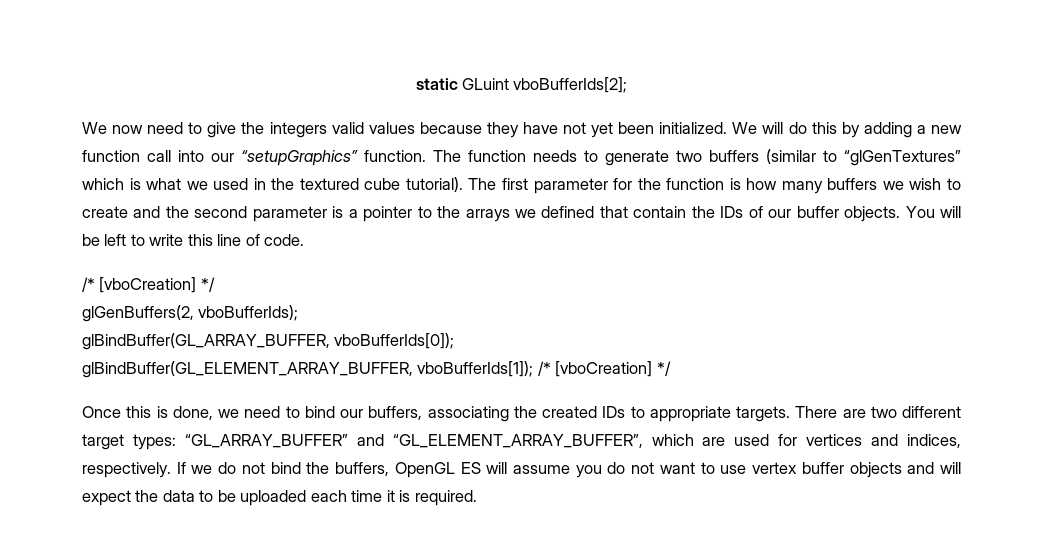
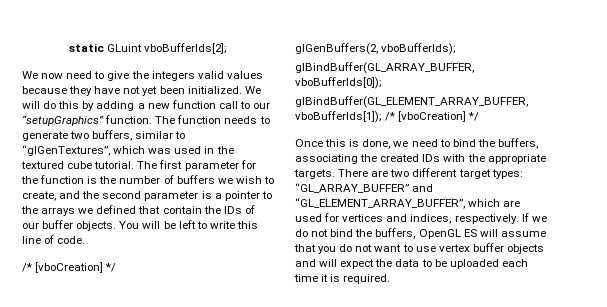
- We will do this by adding a new function call into our “setupGraphics” function.
+ We will do this by adding a new function call to our “setupGraphics” function.
- The function needs to generate two buffers (similar to “glGenTextures” which is what we used in the textured cube tutorial).
+ The function needs to generate two buffers, similar to “glGenTextures”, which was used in the textured cube tutorial.
- The first parameter for the function is how many buffers we wish to create and the second parameter is a pointer to the arrays we defined that contain the IDs of our buffer objects.
+ The first parameter for the function is the number of buffers we wish to create, and the second parameter is a pointer to the arrays we defined that contain the IDs of our buffer objects.
- Once this is done, we need to bind our buffers, associating the created IDs to appropriate targets.
+ Once this is done, we need to bind the buffers, associating the created IDs with the appropriate targets.
- If we do not bind the buffers, OpenGL ES will assume you do not want to use vertex buffer objects and will expect the data to be uploaded each time it is required.
+ If we do not bind the buffers, OpenGL ES will assume that you do not want to use vertex buffer objects and will expect the data to be uploaded each time it is required.

